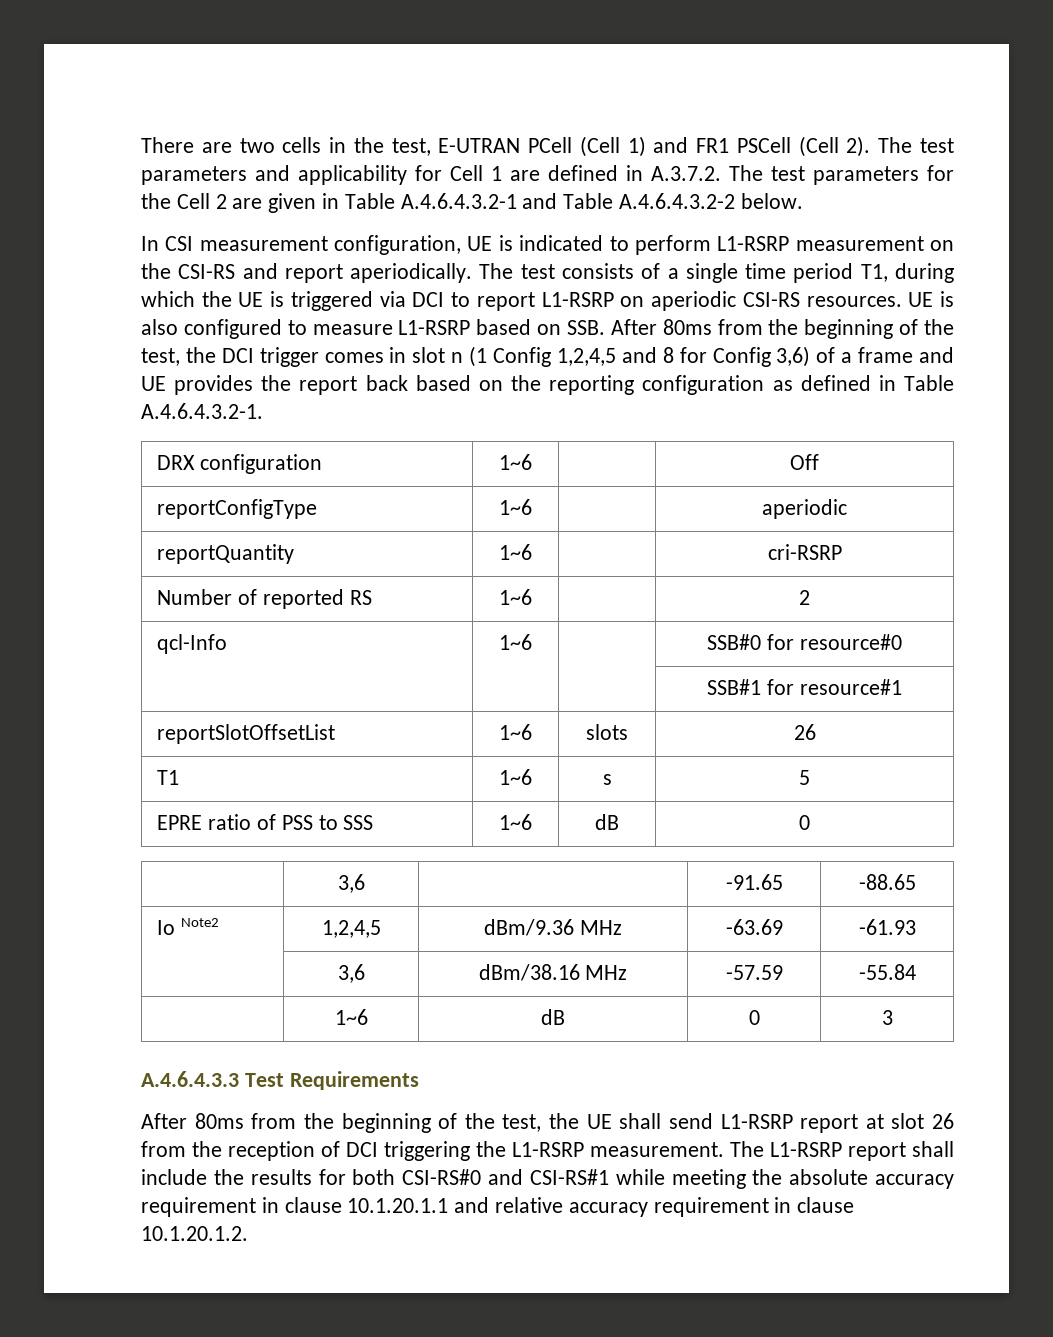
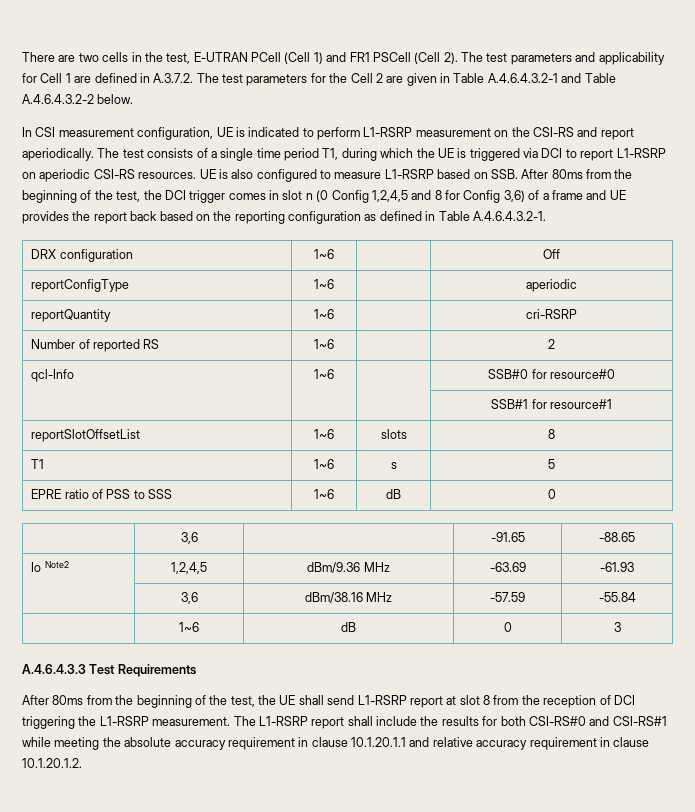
- UE is also configured to measure L1-RSRP based on SSB. After 80ms from the beginning of the test, the DCI trigger comes in slot n (1 Config 1,2,4,5 and 8 for Config 3,6) of a frame and UE provides the report back based on the reporting configuration as defined in Table A.4.6.4.3.2-1.
+ UE is also configured to measure L1-RSRP based on SSB. After 80ms from the beginning of the test, the DCI trigger comes in slot n (0 Config 1,2,4,5 and 8 for Config 3,6) of a frame and UE provides the report back based on the reporting configuration as defined in Table A.4.6.4.3.2-1.
- reportSlotOffsetList | 1~6 | slots | 26
+ reportSlotOffsetList | 1~6 | slots | 8
- After 80ms from the beginning of the test, the UE shall send L1-RSRP report at slot 26 from the reception of DCI triggering the L1-RSRP measurement.
+ After 80ms from the beginning of the test, the UE shall send L1-RSRP report at slot 8 from the reception of DCI triggering the L1-RSRP measurement.

